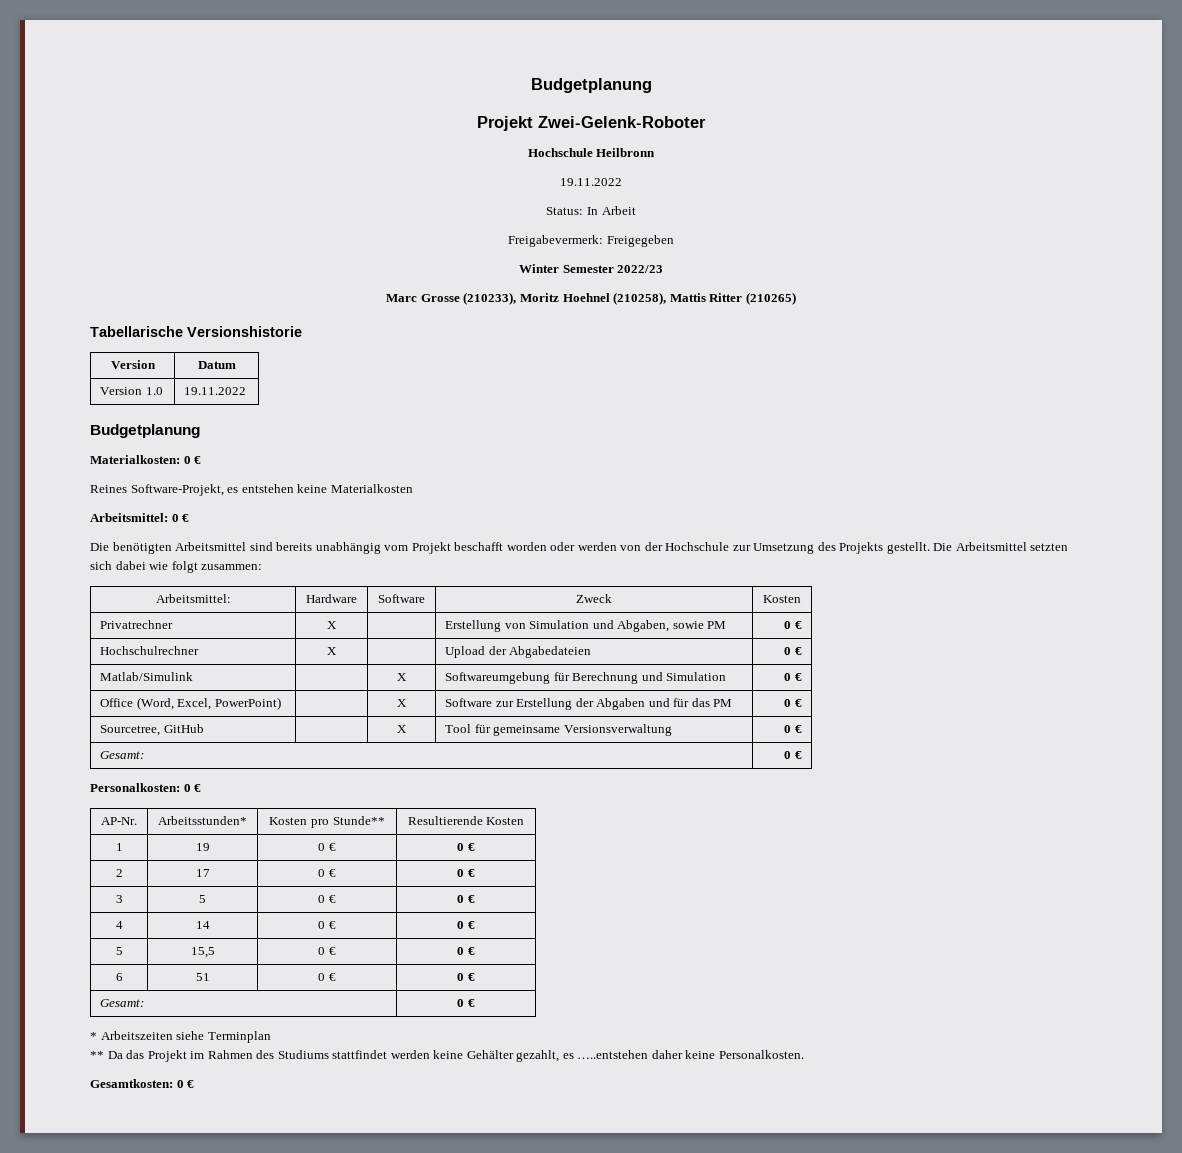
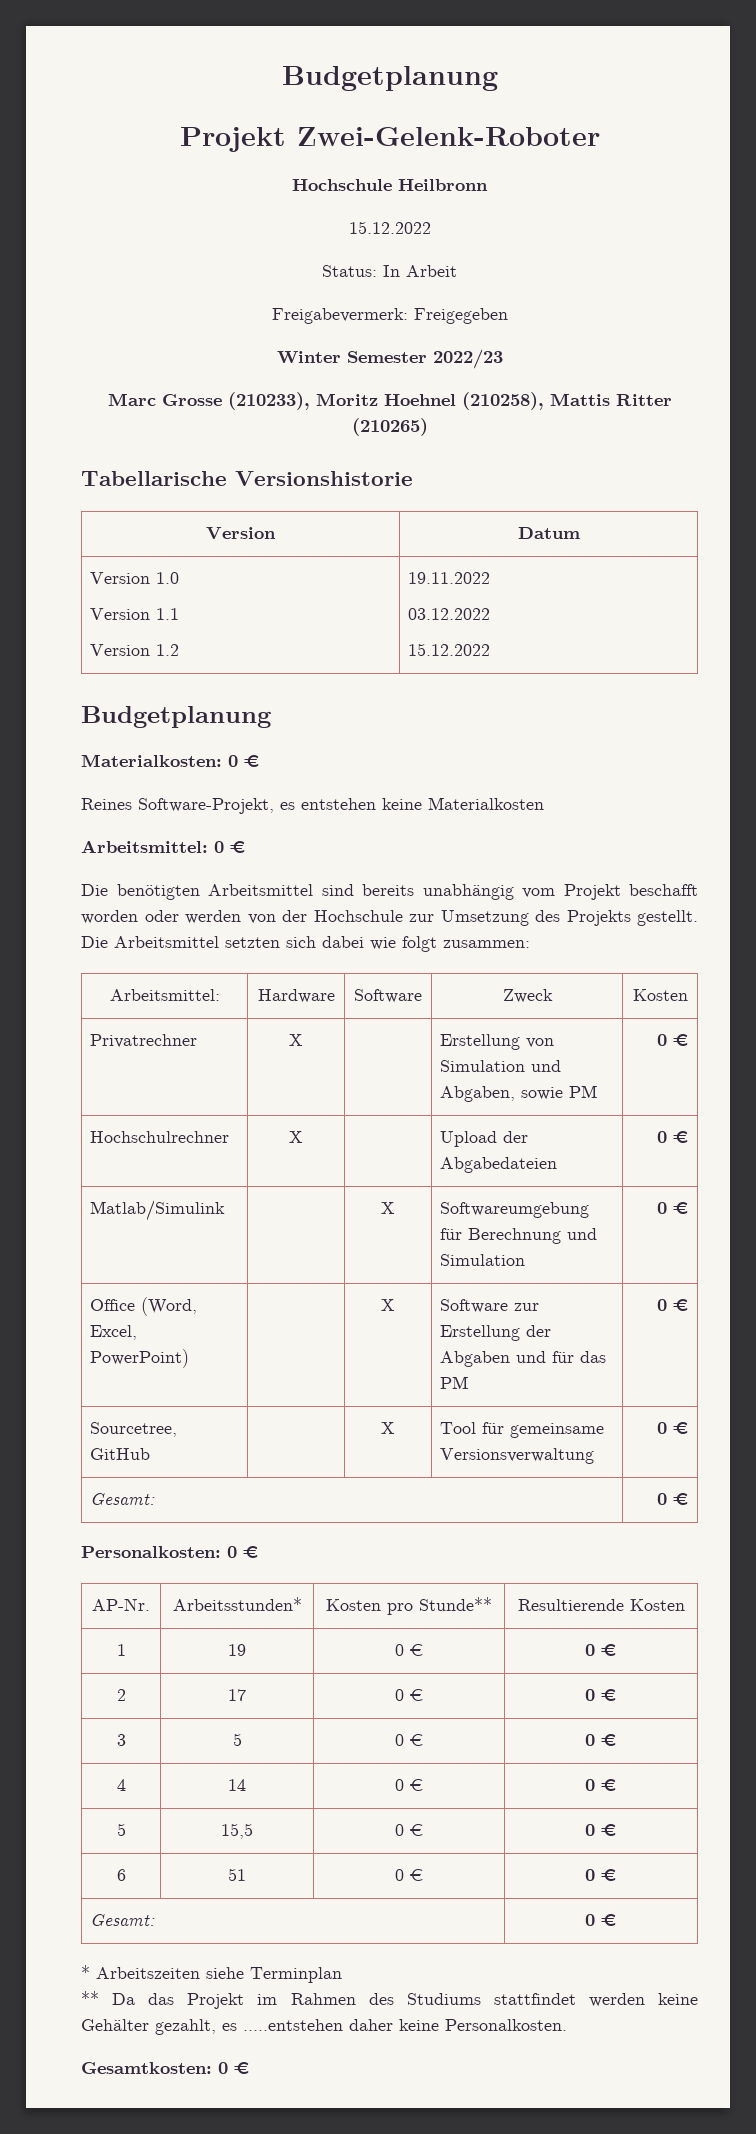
  Hochschule Heilbronn
- 19.11.2022
+ 15.12.2022
- Version 1.0 | 19.11.2022
+ Version 1.0
+ Version 1.1
+ Version 1.2 | 19.11.2022
+ 03.12.2022
+ 15.12.2022

